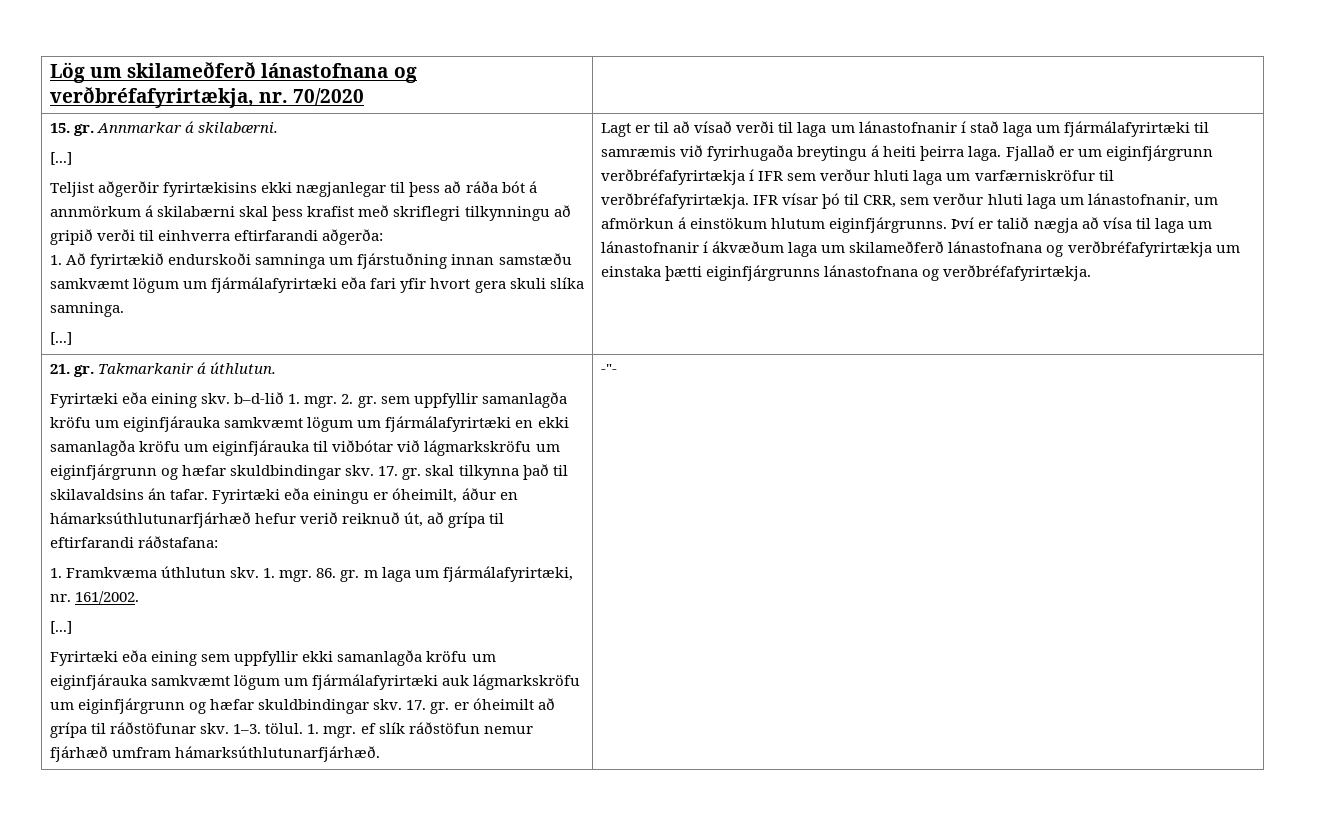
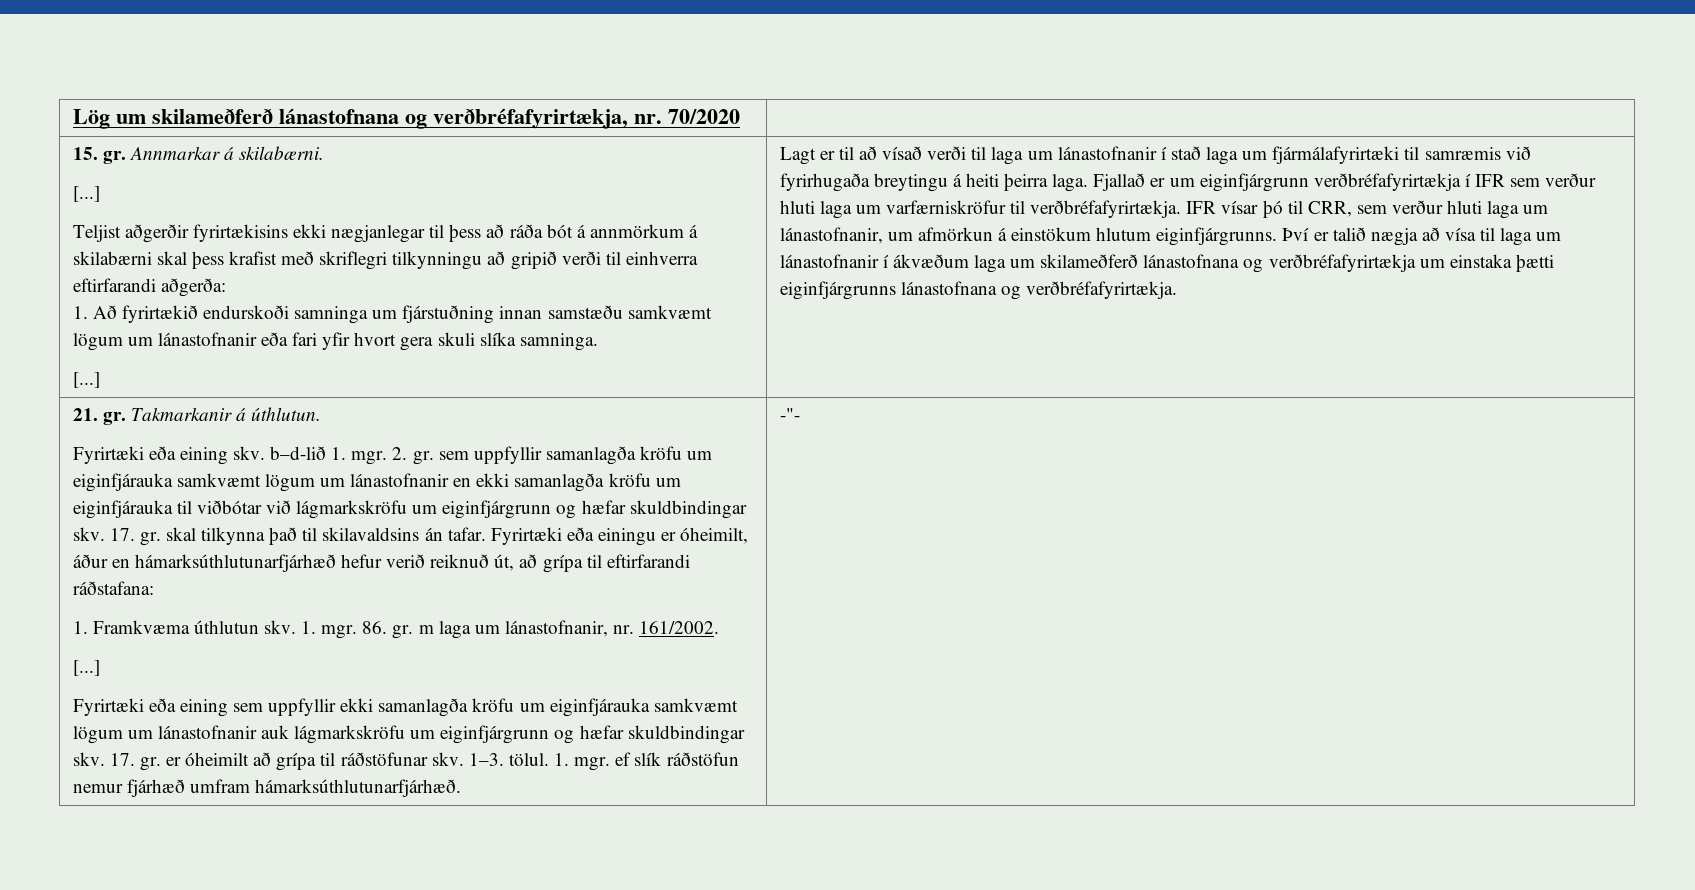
- 1. Að fyrirtækið endurskoði samninga um fjárstuðning innan samstæðu samkvæmt lögum um fjármálafyrirtæki eða fari yfir hvort gera skuli slíka samninga.
+ 1. Að fyrirtækið endurskoði samninga um fjárstuðning innan samstæðu samkvæmt lögum um lánastofnanir eða fari yfir hvort gera skuli slíka samninga.
- 2. gr. sem uppfyllir samanlagða kröfu um eiginfjárauka samkvæmt lögum um fjármálafyrirtæki en ekki samanlagða kröfu um eiginfjárauka til viðbótar við lágmarkskröfu um eiginfjárgrunn og hæfar skuldbindingar skv.
+ 2. gr. sem uppfyllir samanlagða kröfu um eiginfjárauka samkvæmt lögum um lánastofnanir en ekki samanlagða kröfu um eiginfjárauka til viðbótar við lágmarkskröfu um eiginfjárgrunn og hæfar skuldbindingar skv.
- 86. gr. m laga um fjármálafyrirtæki, nr. 161/2002.
+ 86. gr. m laga um lánastofnanir, nr. 161/2002.
- Fyrirtæki eða eining sem uppfyllir ekki samanlagða kröfu um eiginfjárauka samkvæmt lögum um fjármálafyrirtæki auk lágmarkskröfu um eiginfjárgrunn og hæfar skuldbindingar skv.
+ Fyrirtæki eða eining sem uppfyllir ekki samanlagða kröfu um eiginfjárauka samkvæmt lögum um lánastofnanir auk lágmarkskröfu um eiginfjárgrunn og hæfar skuldbindingar skv.

